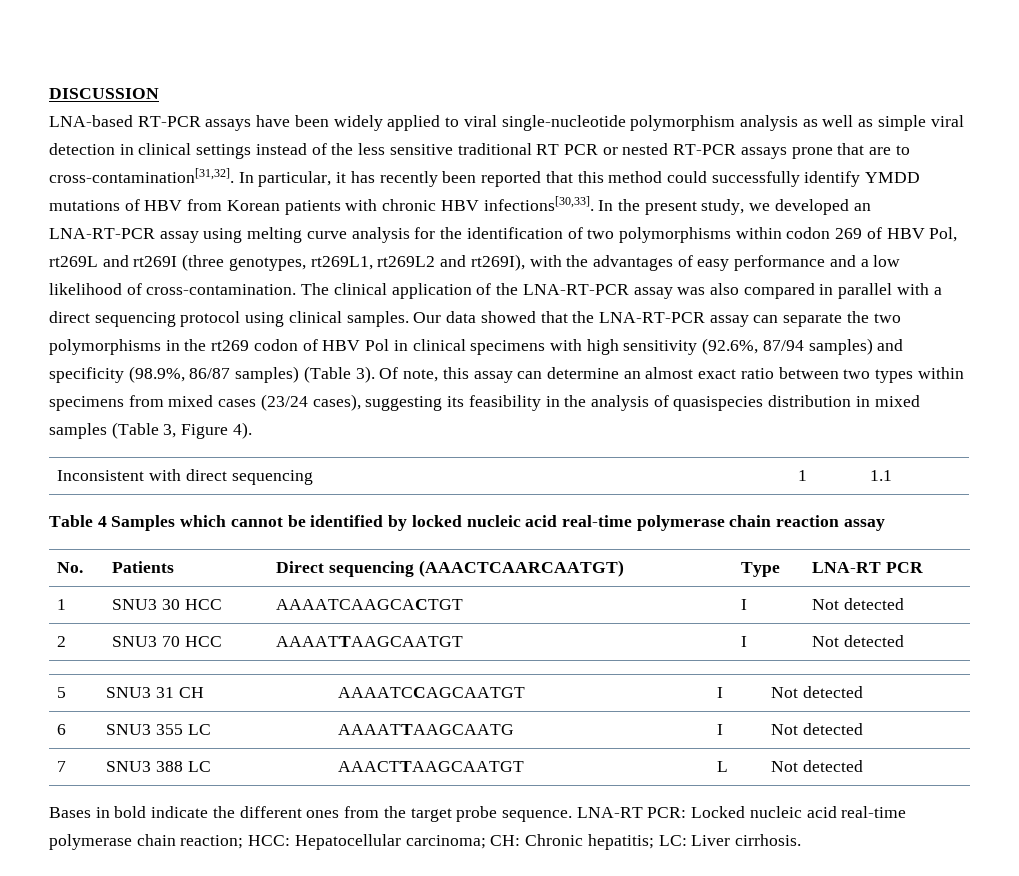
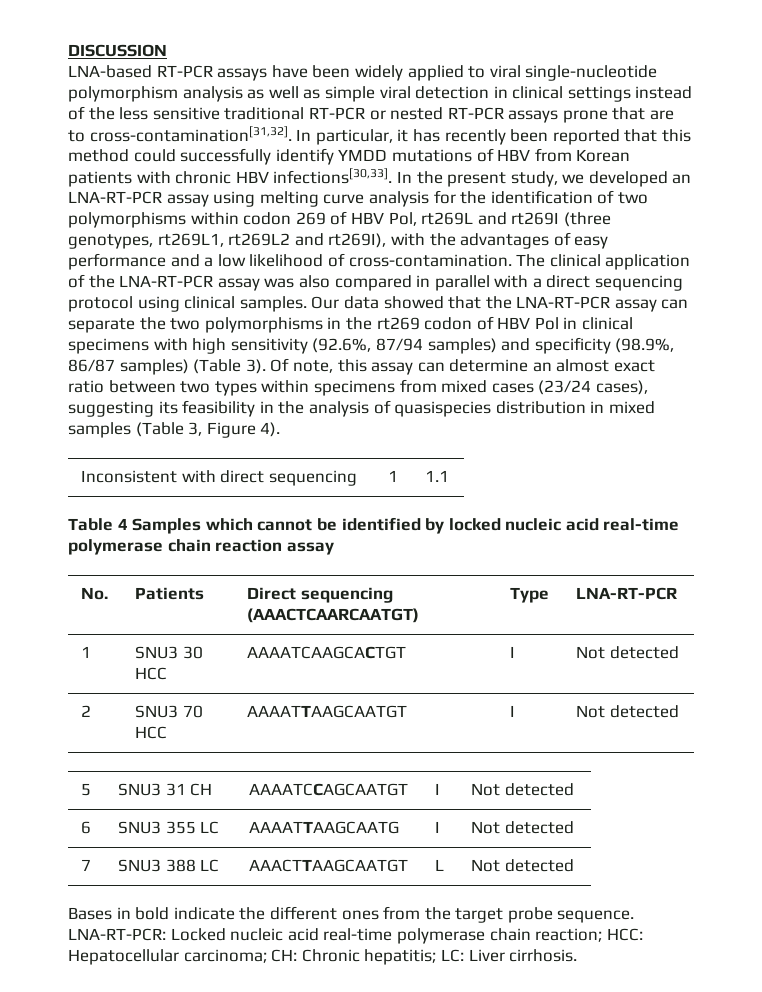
- LNA-based RT-PCR assays have been widely applied to viral single-nucleotide polymorphism analysis as well as simple viral detection in clinical settings instead of the less sensitive traditional RT PCR or nested RT-PCR assays prone that are to cross-contamination[31,32].
+ LNA-based RT-PCR assays have been widely applied to viral single-nucleotide polymorphism analysis as well as simple viral detection in clinical settings instead of the less sensitive traditional RT-PCR or nested RT-PCR assays prone that are to cross-contamination[31,32].
- No. | Patients | Direct sequencing (AAACTCAARCAATGT) | Type | LNA-RT PCR
+ No. | Patients | Direct sequencing (AAACTCAARCAATGT) | Type | LNA-RT-PCR
- LNA-RT PCR: Locked nucleic acid real-time polymerase chain reaction; HCC: Hepatocellular carcinoma; CH: Chronic hepatitis; LC: Liver cirrhosis.
+ LNA-RT-PCR: Locked nucleic acid real-time polymerase chain reaction; HCC: Hepatocellular carcinoma; CH: Chronic hepatitis; LC: Liver cirrhosis.

